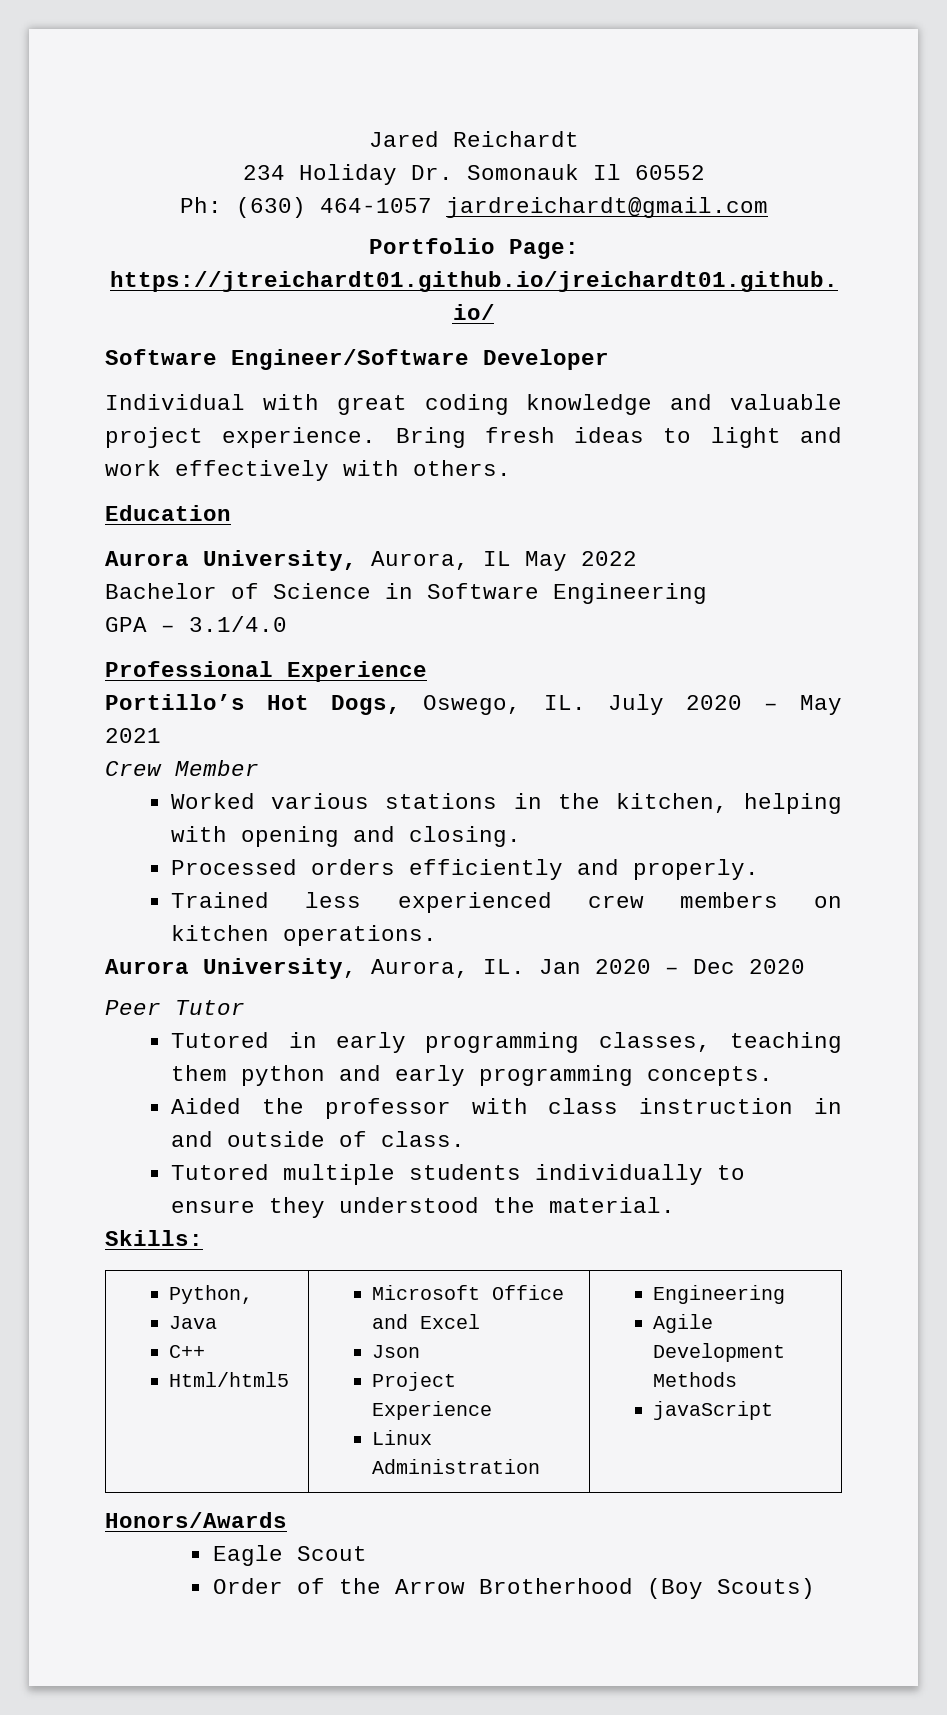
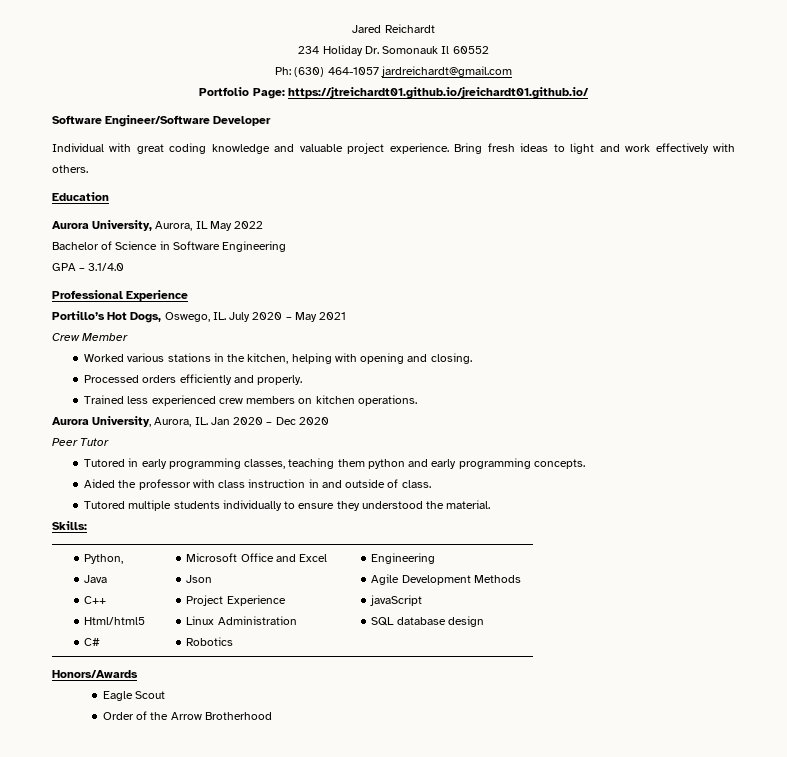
  Python,
  Java
  C++
- Html/html5 | Microsoft Office and Excel
+ Html/html5
+ C# | Microsoft Office and Excel
  Json
  Project Experience
- Linux Administration | Engineering
+ Linux Administration
+ Robotics | Engineering
  Agile Development Methods
  javaScript
+ SQL database design
- Order of the Arrow Brotherhood (Boy Scouts)
+ Order of the Arrow Brotherhood

